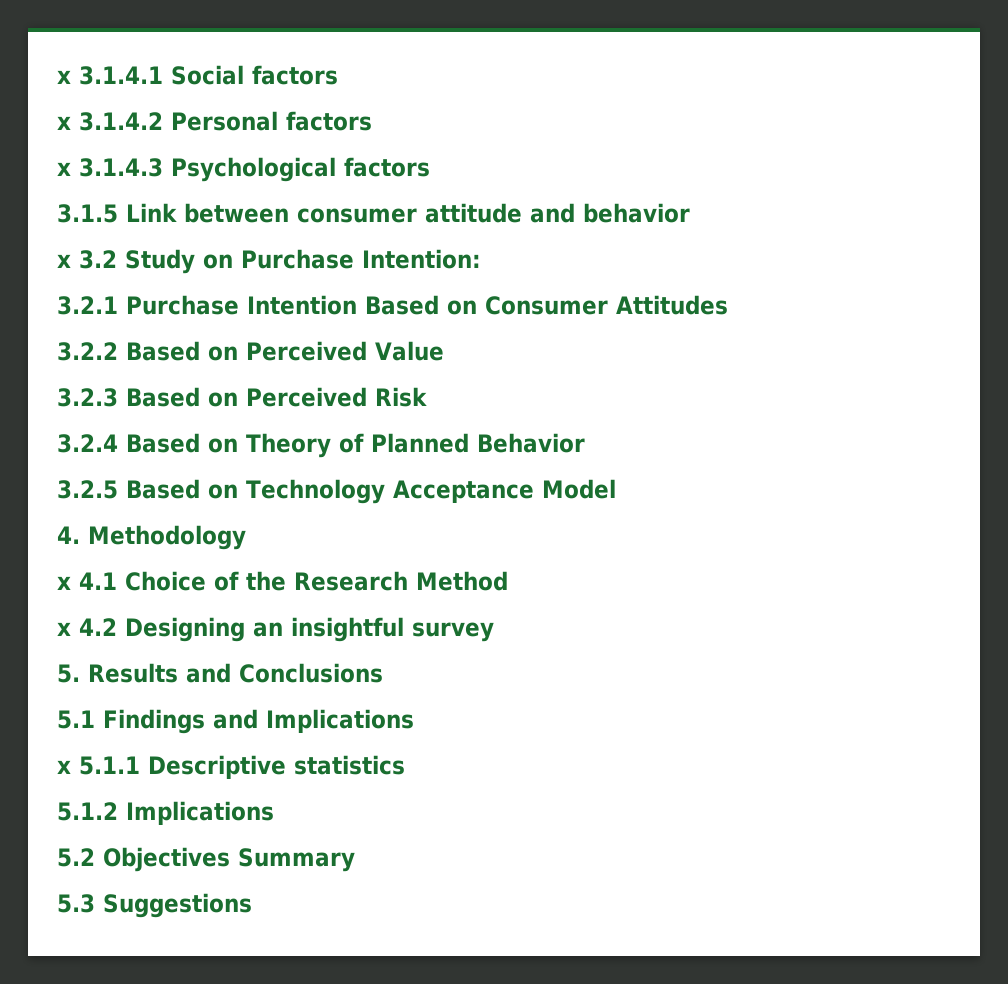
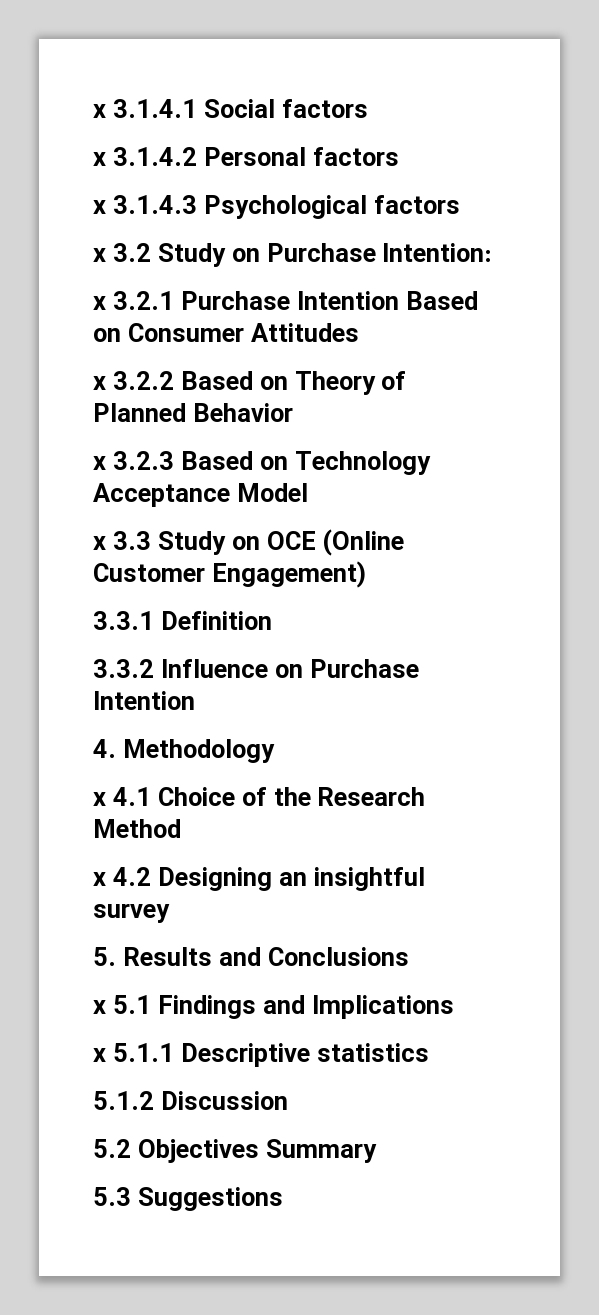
- 3.1.5 Link between consumer attitude and behavior
- 3.2.1 Purchase Intention Based on Consumer Attitudes
+ x 3.2.1 Purchase Intention Based on Consumer Attitudes
- 3.2.2 Based on Perceived Value
- 3.2.3 Based on Perceived Risk
- 3.2.4 Based on Theory of Planned Behavior
+ x 3.2.2 Based on Theory of Planned Behavior
- 3.2.5 Based on Technology Acceptance Model
+ x 3.2.3 Based on Technology Acceptance Model
+ x 3.3 Study on OCE (Online Customer Engagement)
+ 3.3.1 Definition
+ 3.3.2 Influence on Purchase Intention
- 5.1 Findings and Implications
+ x 5.1 Findings and Implications
- 5.1.2 Implications
+ 5.1.2 Discussion

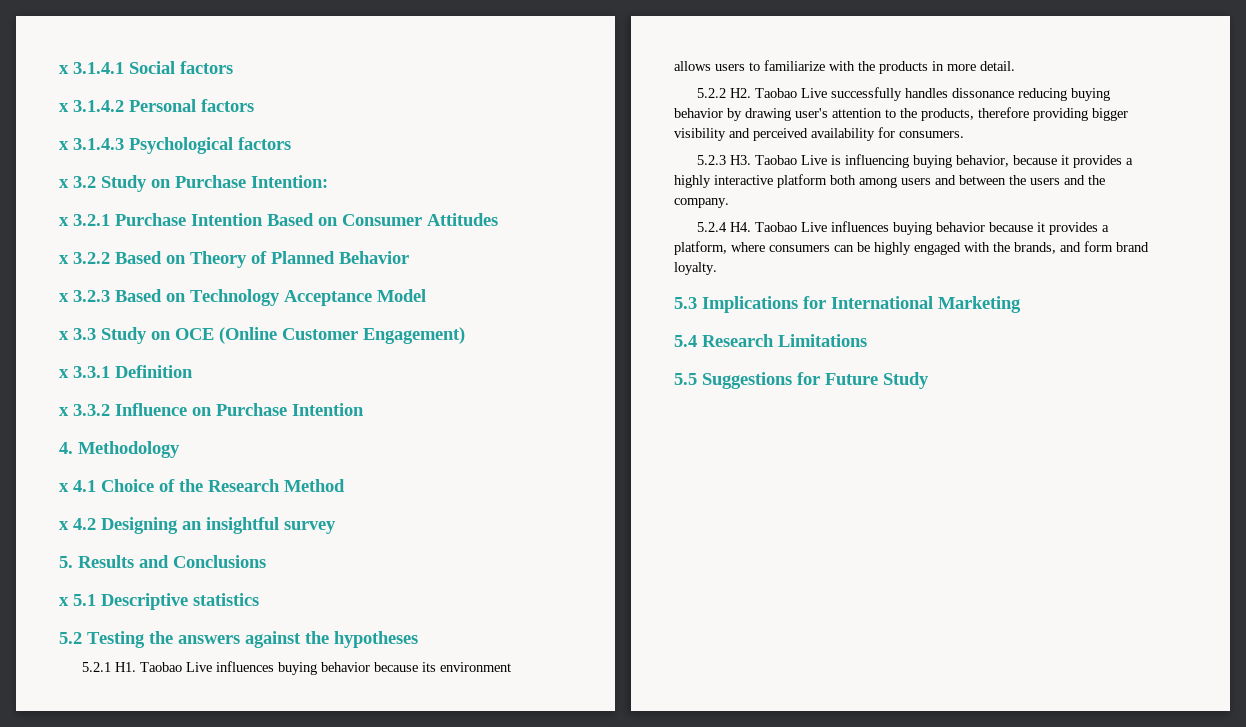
- 3.3.1 Definition
+ x 3.3.1 Definition
- 3.3.2 Influence on Purchase Intention
+ x 3.3.2 Influence on Purchase Intention
- x 5.1 Findings and Implications
- x 5.1.1 Descriptive statistics
- 5.1.2 Discussion
- 5.2 Objectives Summary
- 5.3 Suggestions
+ x 5.1 Descriptive statistics
+ 5.2 Testing the answers against the hypotheses
+ 5.2.1 H1. Taobao Live influences buying behavior because its environment allows users to familiarize with the products in more detail.
+ 5.2.2 H2. Taobao Live successfully handles dissonance reducing buying behavior by drawing user's attention to the products, therefore providing bigger visibility and perceived availability for consumers.
+ 5.2.3 H3. Taobao Live is influencing buying behavior, because it provides a highly interactive platform both among users and between the users and the company.
+ 5.2.4 H4. Taobao Live influences buying behavior because it provides a platform, where consumers can be highly engaged with the brands, and form brand loyalty.
+ 5.3 Implications for International Marketing
+ 5.4 Research Limitations
+ 5.5 Suggestions for Future Study

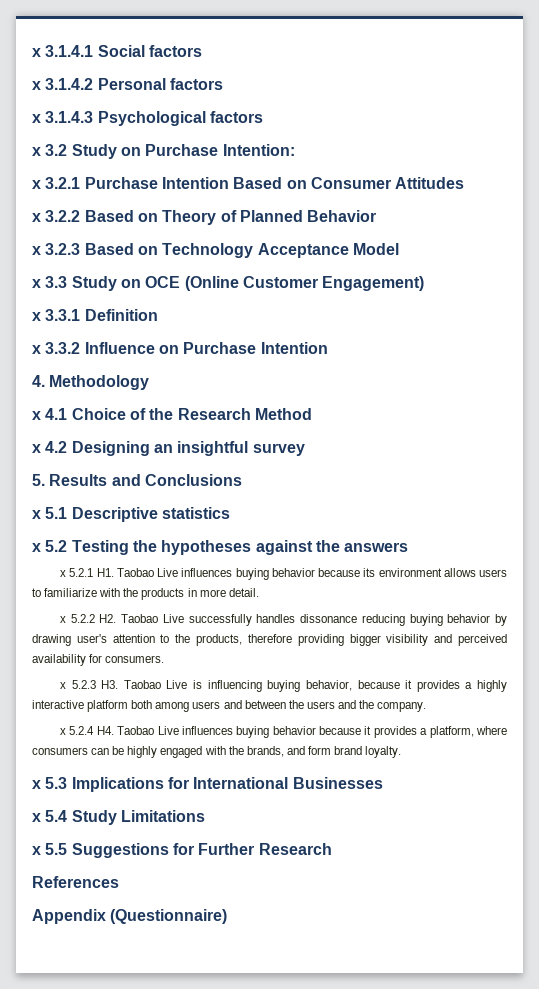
- 5.2 Testing the answers against the hypotheses
- 5.2.1 H1. Taobao Live influences buying behavior because its environment allows users to familiarize with the products in more detail.
+ x 5.2 Testing the hypotheses against the answers
+ x 5.2.1 H1. Taobao Live influences buying behavior because its environment allows users to familiarize with the products in more detail.
- 5.2.2 H2. Taobao Live successfully handles dissonance reducing buying behavior by drawing user's attention to the products, therefore providing bigger visibility and perceived availability for consumers.
+ x 5.2.2 H2. Taobao Live successfully handles dissonance reducing buying behavior by drawing user's attention to the products, therefore providing bigger visibility and perceived availability for consumers.
- 5.2.3 H3. Taobao Live is influencing buying behavior, because it provides a highly interactive platform both among users and between the users and the company.
+ x 5.2.3 H3. Taobao Live is influencing buying behavior, because it provides a highly interactive platform both among users and between the users and the company.
- 5.2.4 H4. Taobao Live influences buying behavior because it provides a platform, where consumers can be highly engaged with the brands, and form brand loyalty.
+ x 5.2.4 H4. Taobao Live influences buying behavior because it provides a platform, where consumers can be highly engaged with the brands, and form brand loyalty.
- 5.3 Implications for International Marketing
- 5.4 Research Limitations
+ x 5.3 Implications for International Businesses
+ x 5.4 Study Limitations
- 5.5 Suggestions for Future Study
+ x 5.5 Suggestions for Further Research
+ References
+ Appendix (Questionnaire)

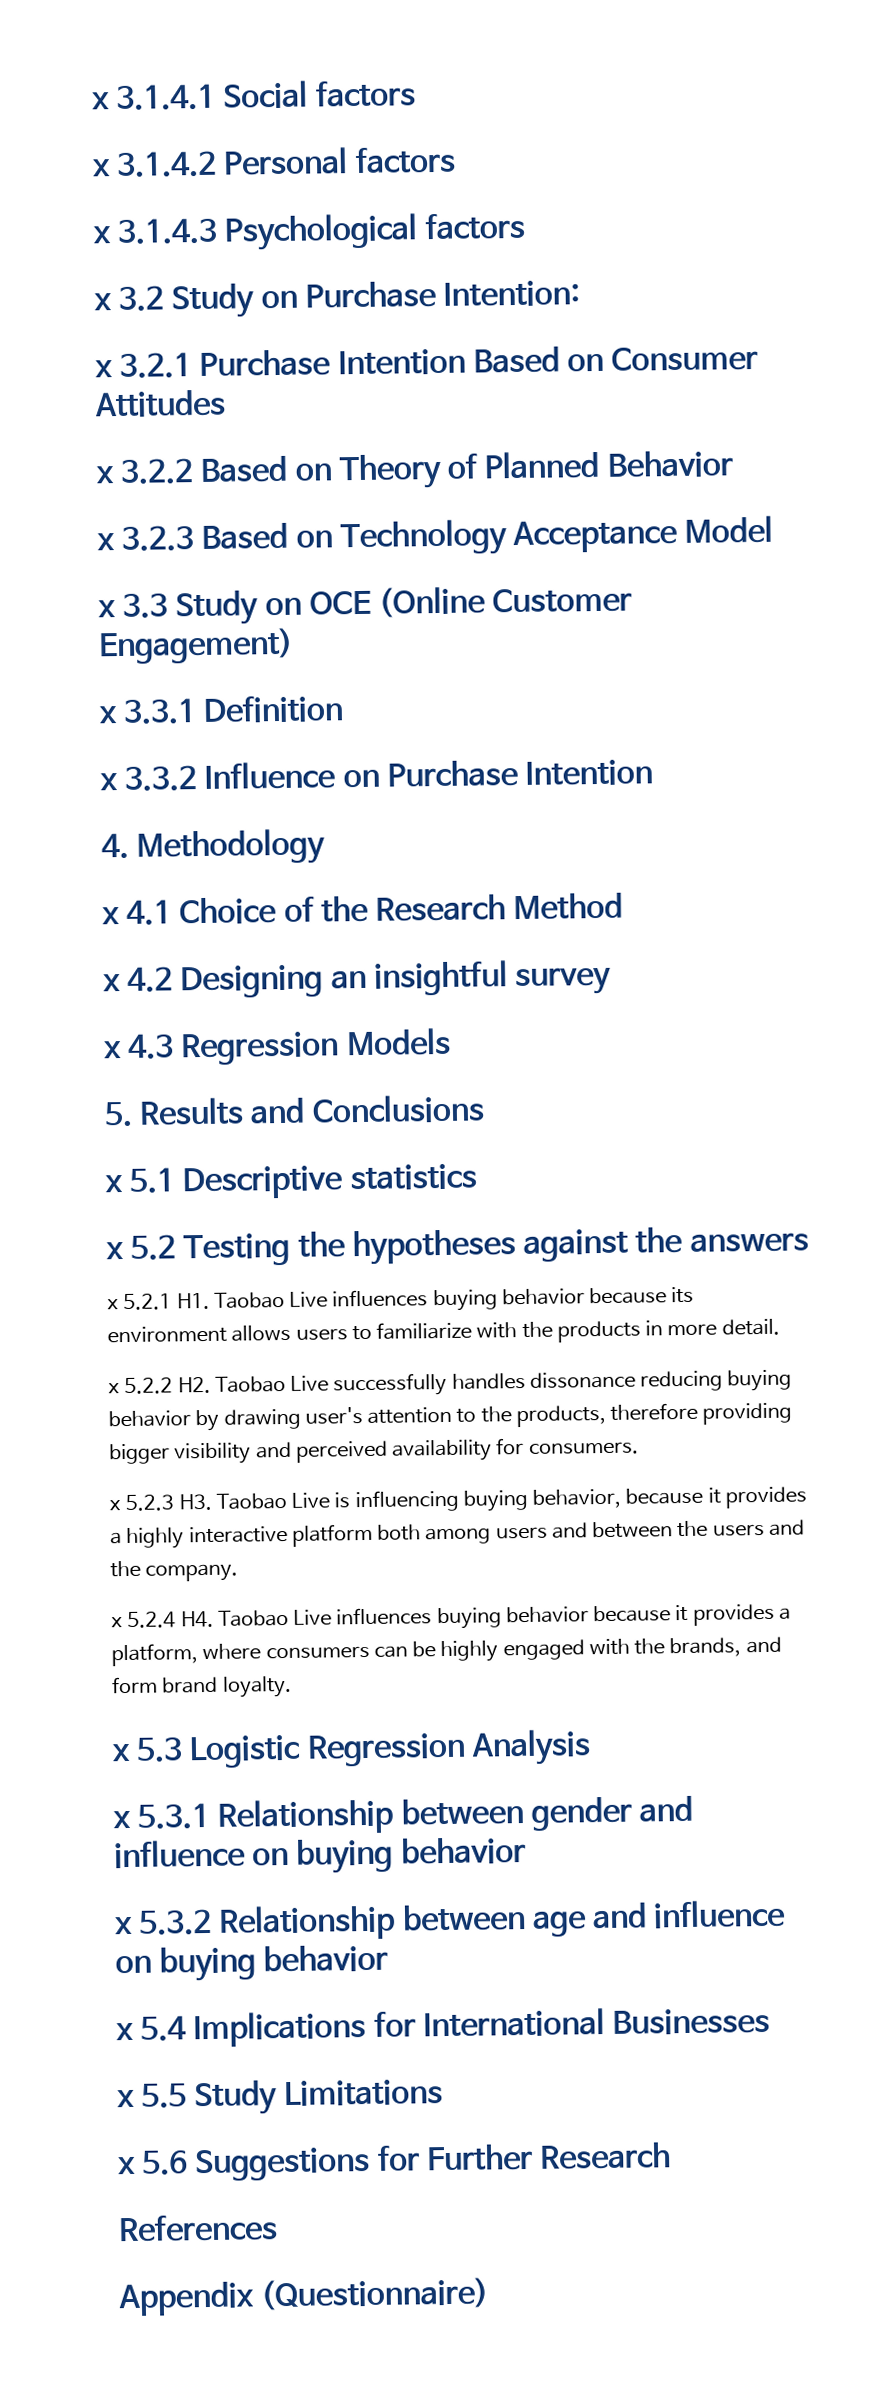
+ x 4.3 Regression Models
- x 5.3 Implications for International Businesses
+ x 5.3 Logistic Regression Analysis
+ x 5.3.1 Relationship between gender and influence on buying behavior
+ x 5.3.2 Relationship between age and influence on buying behavior
+ x 5.4 Implications for International Businesses
- x 5.4 Study Limitations
+ x 5.5 Study Limitations
- x 5.5 Suggestions for Further Research
+ x 5.6 Suggestions for Further Research

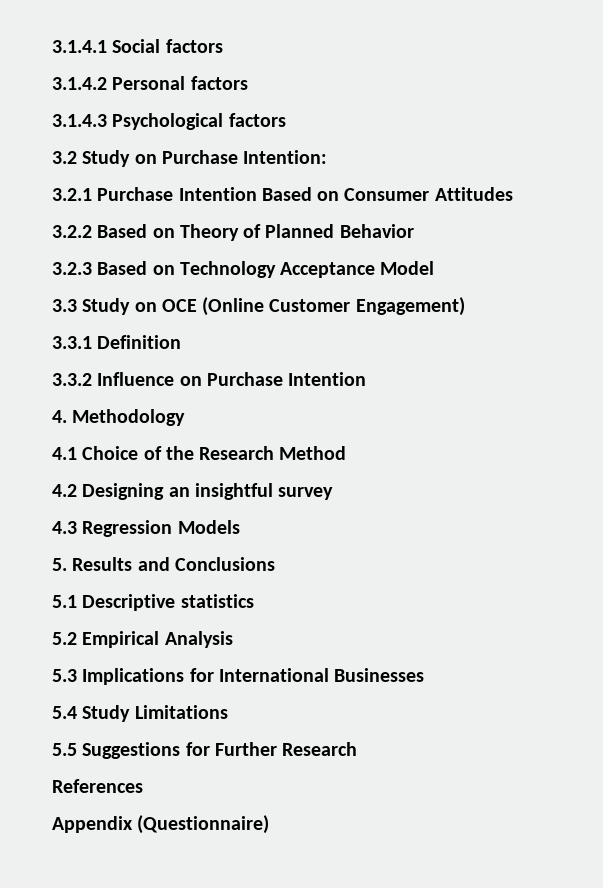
- x 3.1.4.1 Social factors
+ 3.1.4.1 Social factors
- x 3.1.4.2 Personal factors
+ 3.1.4.2 Personal factors
- x 3.1.4.3 Psychological factors
+ 3.1.4.3 Psychological factors
- x 3.2 Study on Purchase Intention:
+ 3.2 Study on Purchase Intention:
- x 3.2.1 Purchase Intention Based on Consumer Attitudes
+ 3.2.1 Purchase Intention Based on Consumer Attitudes
- x 3.2.2 Based on Theory of Planned Behavior
+ 3.2.2 Based on Theory of Planned Behavior
- x 3.2.3 Based on Technology Acceptance Model
+ 3.2.3 Based on Technology Acceptance Model
- x 3.3 Study on OCE (Online Customer Engagement)
+ 3.3 Study on OCE (Online Customer Engagement)
- x 3.3.1 Definition
+ 3.3.1 Definition
- x 3.3.2 Influence on Purchase Intention
+ 3.3.2 Influence on Purchase Intention
- x 4.1 Choice of the Research Method
+ 4.1 Choice of the Research Method
- x 4.2 Designing an insightful survey
+ 4.2 Designing an insightful survey
- x 4.3 Regression Models
+ 4.3 Regression Models
- x 5.1 Descriptive statistics
+ 5.1 Descriptive statistics
- x 5.2 Testing the hypotheses against the answers
- x 5.2.1 H1. Taobao Live influences buying behavior because its environment allows users to familiarize with the products in more detail.
- x 5.2.2 H2. Taobao Live successfully handles dissonance reducing buying behavior by drawing user's attention to the products, therefore providing bigger visibility and perceived availability for consumers.
- x 5.2.3 H3. Taobao Live is influencing buying behavior, because it provides a highly interactive platform both among users and between the users and the company.
- x 5.2.4 H4. Taobao Live influences buying behavior because it provides a platform, where consumers can be highly engaged with the brands, and form brand loyalty.
- x 5.3 Logistic Regression Analysis
- x 5.3.1 Relationship between gender and influence on buying behavior
- x 5.3.2 Relationship between age and influence on buying behavior
- x 5.4 Implications for International Businesses
+ 5.2 Empirical Analysis
+ 5.3 Implications for International Businesses
- x 5.5 Study Limitations
+ 5.4 Study Limitations
- x 5.6 Suggestions for Further Research
+ 5.5 Suggestions for Further Research

